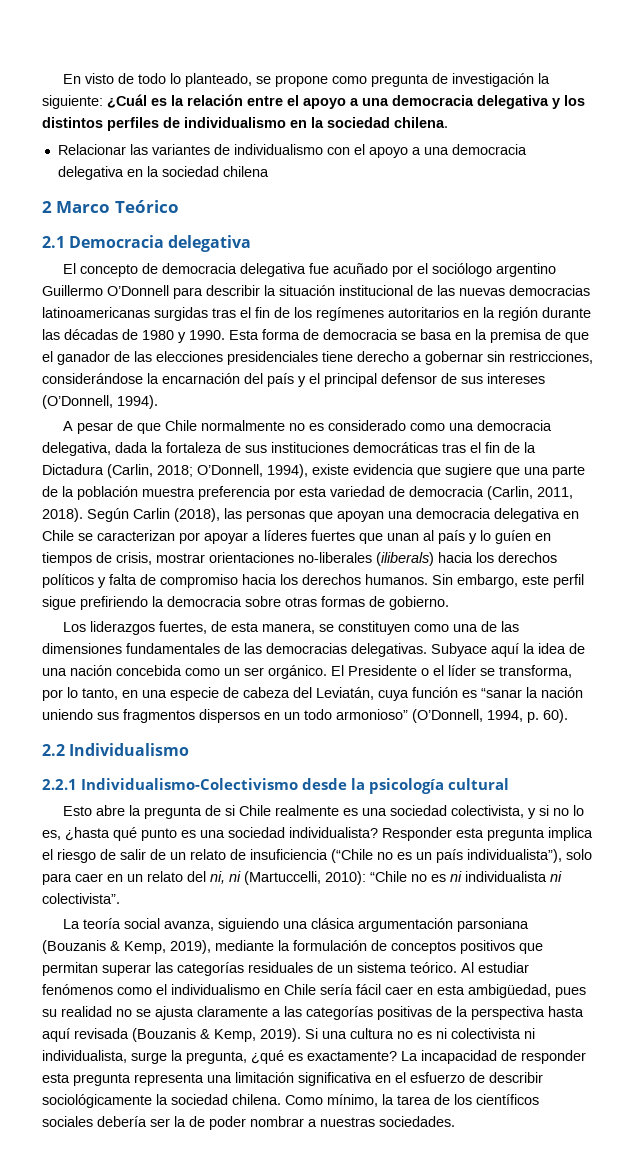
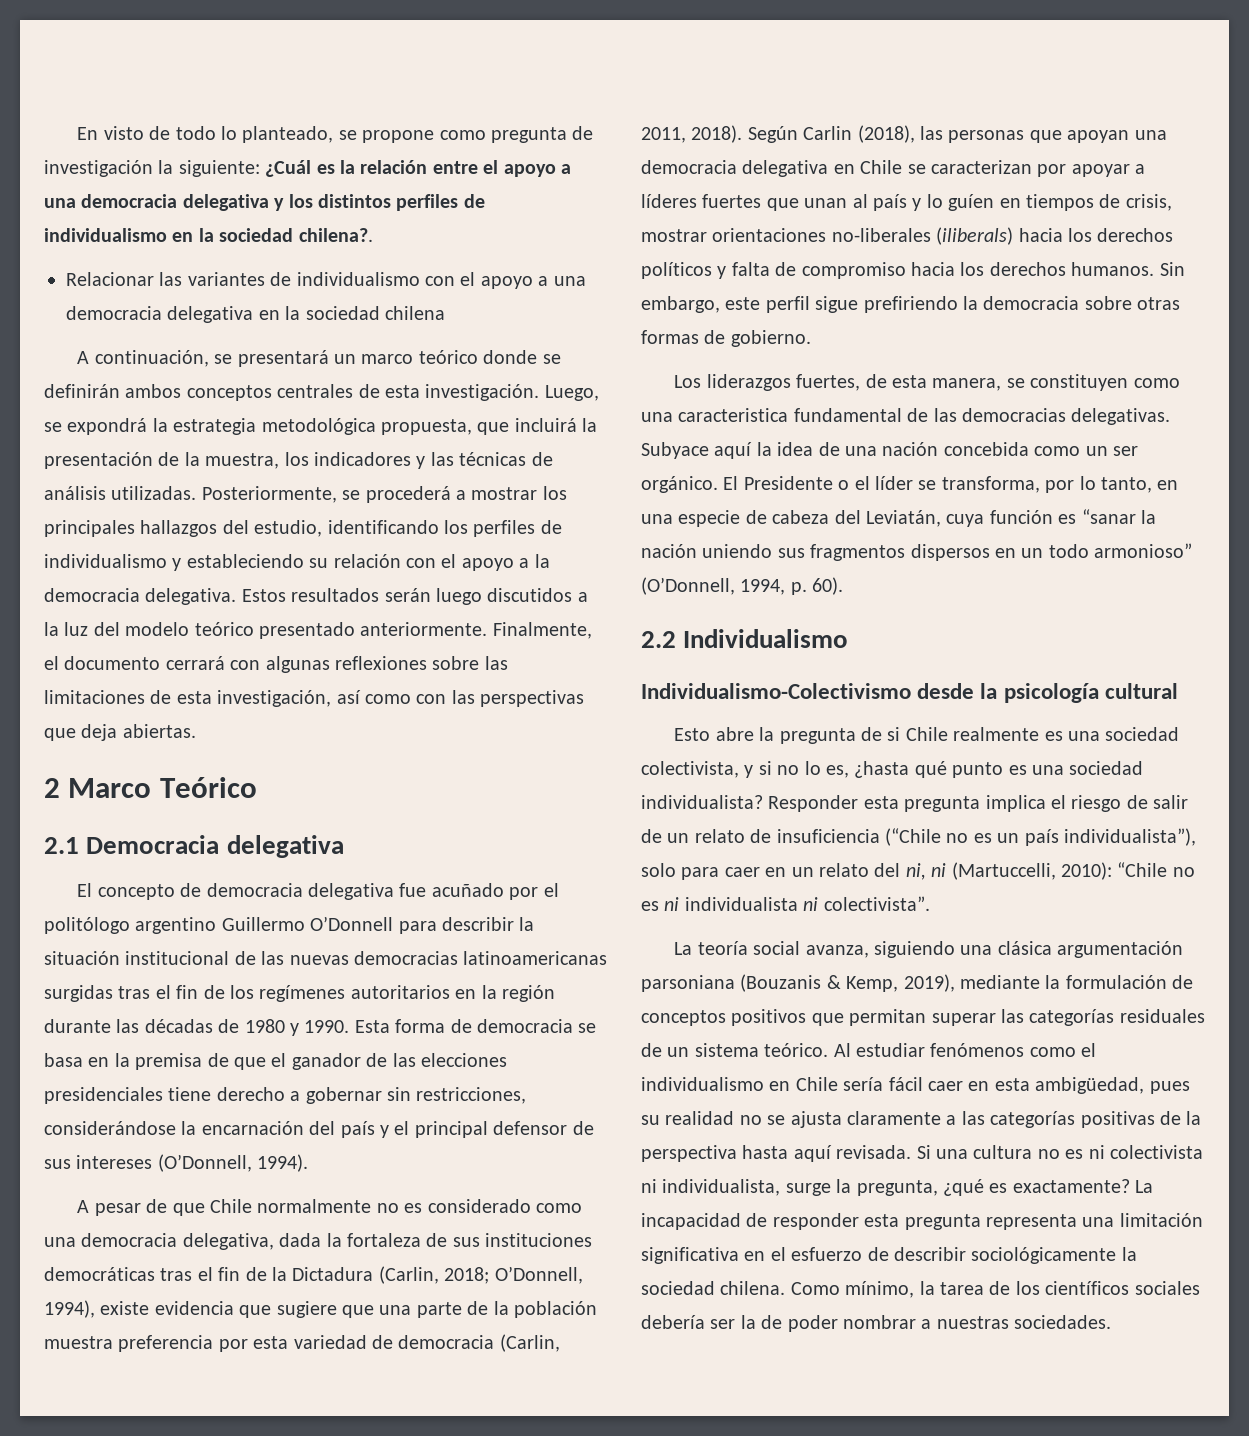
- En visto de todo lo planteado, se propone como pregunta de investigación la siguiente: ¿Cuál es la relación entre el apoyo a una democracia delegativa y los distintos perfiles de individualismo en la sociedad chilena.
+ En visto de todo lo planteado, se propone como pregunta de investigación la siguiente: ¿Cuál es la relación entre el apoyo a una democracia delegativa y los distintos perfiles de individualismo en la sociedad chilena?.
+ A continuación, se presentará un marco teórico donde se definirán ambos conceptos centrales de esta investigación. Luego, se expondrá la estrategia metodológica propuesta, que incluirá la presentación de la muestra, los indicadores y las técnicas de análisis utilizadas. Posteriormente, se procederá a mostrar los principales hallazgos del estudio, identificando los perfiles de individualismo y estableciendo su relación con el apoyo a la democracia delegativa. Estos resultados serán luego discutidos a la luz del modelo teórico presentado anteriormente. Finalmente, el documento cerrará con algunas reflexiones sobre las limitaciones de esta investigación, así como con las perspectivas que deja abiertas.
- El concepto de democracia delegativa fue acuñado por el sociólogo argentino Guillermo O’Donnell para describir la situación institucional de las nuevas democracias latinoamericanas surgidas tras el fin de los regímenes autoritarios en la región durante las décadas de 1980 y 1990.
+ El concepto de democracia delegativa fue acuñado por el politólogo argentino Guillermo O’Donnell para describir la situación institucional de las nuevas democracias latinoamericanas surgidas tras el fin de los regímenes autoritarios en la región durante las décadas de 1980 y 1990.
- Los liderazgos fuertes, de esta manera, se constituyen como una de las dimensiones fundamentales de las democracias delegativas.
+ Los liderazgos fuertes, de esta manera, se constituyen como una caracteristica fundamental de las democracias delegativas.
- 2.2.1 Individualismo-Colectivismo desde la psicología cultural
+ Individualismo-Colectivismo desde la psicología cultural
- Al estudiar fenómenos como el individualismo en Chile sería fácil caer en esta ambigüedad, pues su realidad no se ajusta claramente a las categorías positivas de la perspectiva hasta aquí revisada (Bouzanis & Kemp, 2019).
+ Al estudiar fenómenos como el individualismo en Chile sería fácil caer en esta ambigüedad, pues su realidad no se ajusta claramente a las categorías positivas de la perspectiva hasta aquí revisada.

